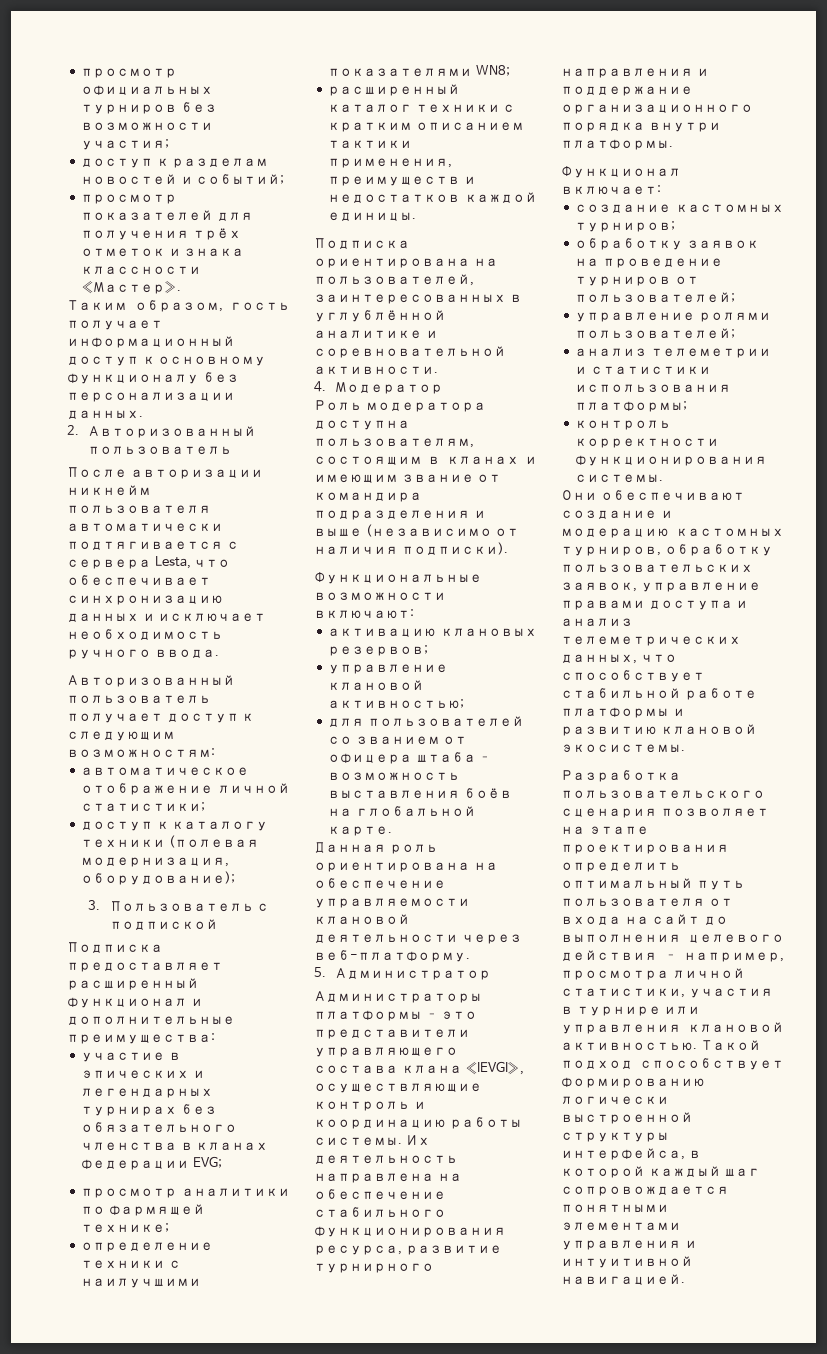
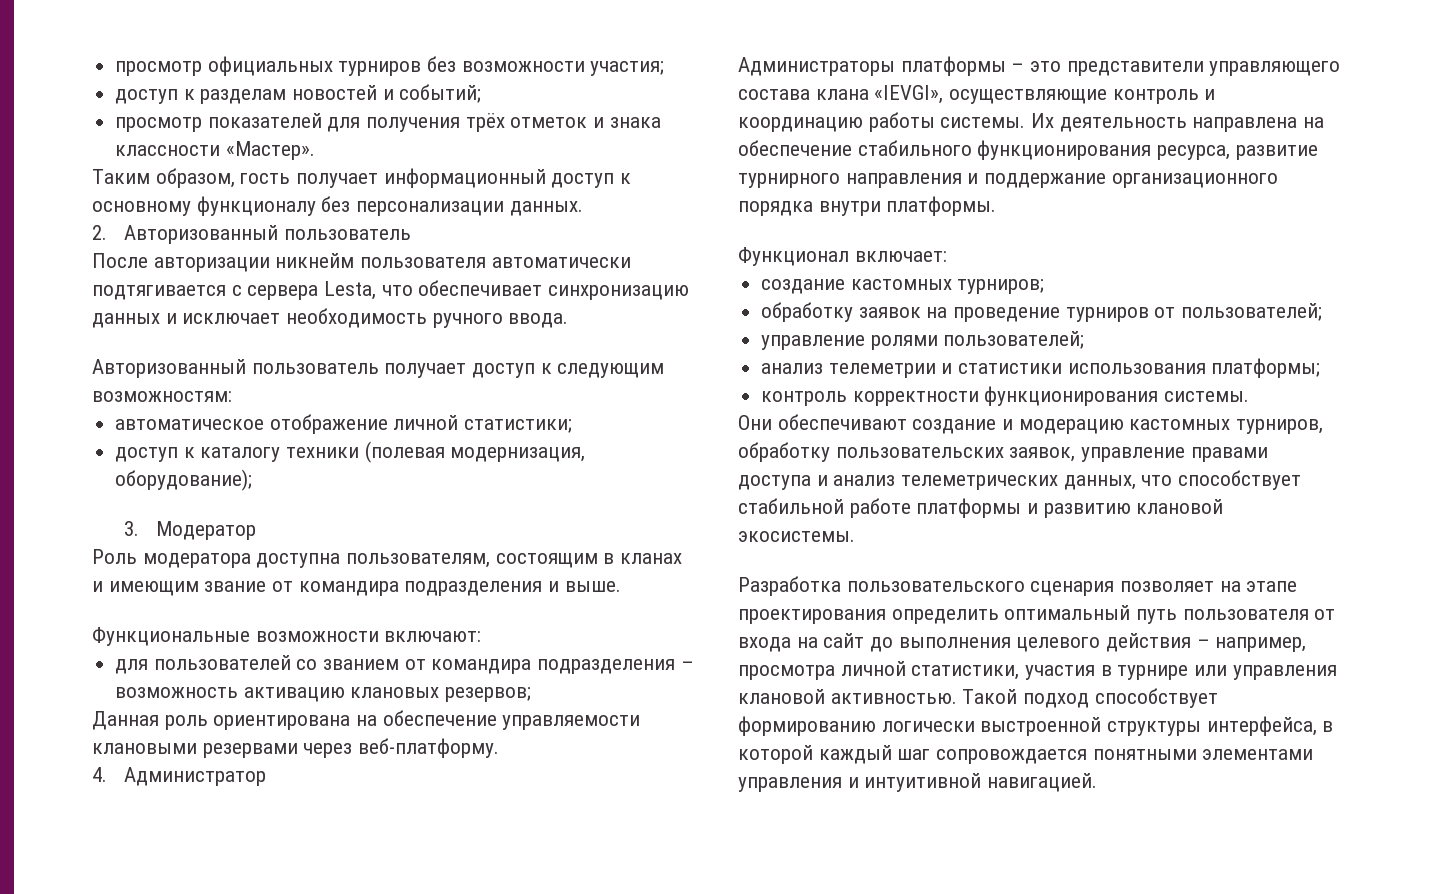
- 3. Пользователь с подпиской
- Подписка предоставляет расширенный функционал и дополнительные преимущества:
- участие в эпических и легендарных турнирах без обязательного членства в кланах федерации EVG;
- просмотр аналитики по фармящей технике;
- определение техники с наилучшими показателями WN8;
- расширенный каталог техники с кратким описанием тактики применения, преимуществ и недостатков каждой единицы.
- Подписка ориентирована на пользователей, заинтересованных в углублённой аналитике и соревновательной активности.
- 4. Модератор
+ 3. Модератор
- Роль модератора доступна пользователям, состоящим в кланах и имеющим звание от командира подразделения и выше (независимо от наличия подписки).
+ Роль модератора доступна пользователям, состоящим в кланах и имеющим звание от командира подразделения и выше.
  Функциональные возможности включают:
- активацию клановых резервов;
- управление клановой активностью;
- для пользователей со званием от офицера штаба – возможность выставления боёв на глобальной карте.
+ для пользователей со званием от командира подразделения – возможность активацию клановых резервов;
- Данная роль ориентирована на обеспечение управляемости клановой деятельности через веб-платформу.
+ Данная роль ориентирована на обеспечение управляемости клановыми резервами через веб-платформу.
- 5. Администратор
+ 4. Администратор

